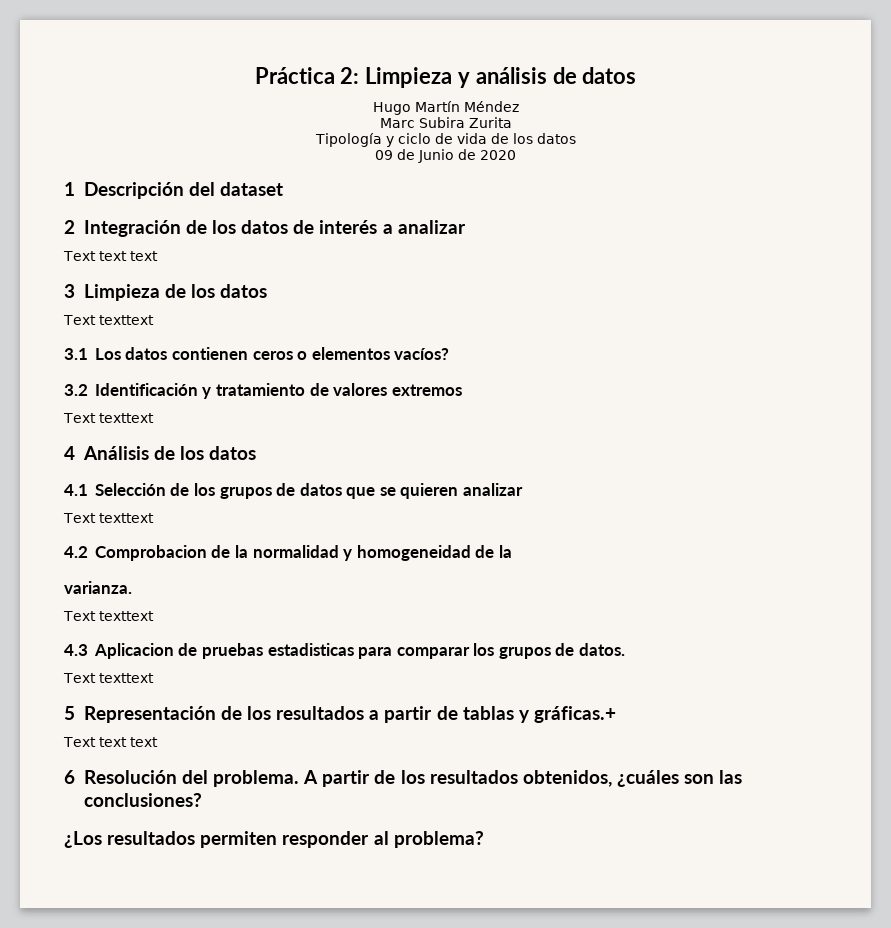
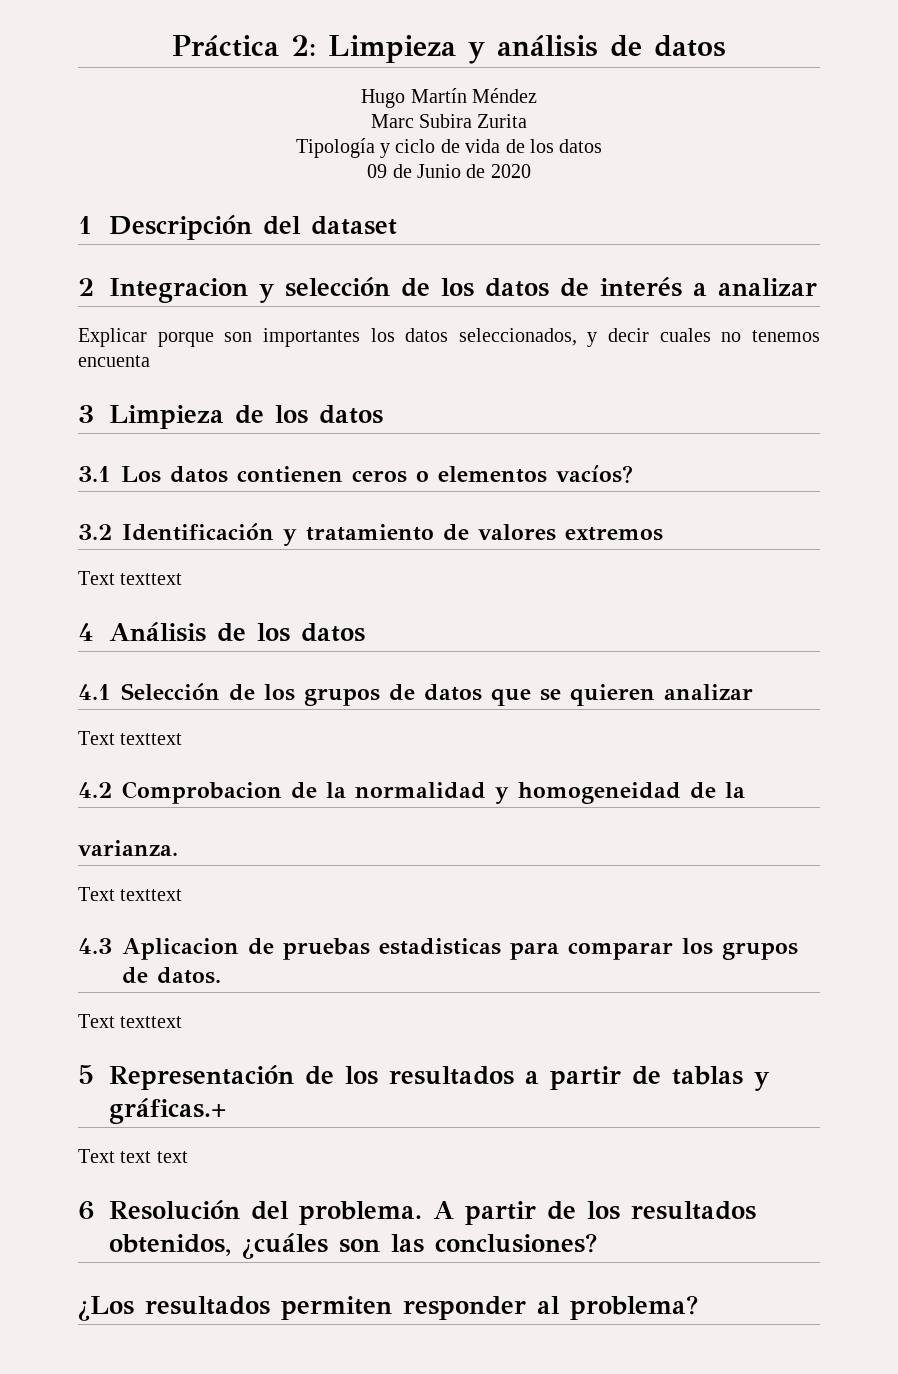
- 2 Integración de los datos de interés a analizar
- Text text text
+ 2 Integracion y selección de los datos de interés a analizar
+ Explicar porque son importantes los datos seleccionados, y decir cuales no tenemos encuenta
  3 Limpieza de los datos
- Text texttext

